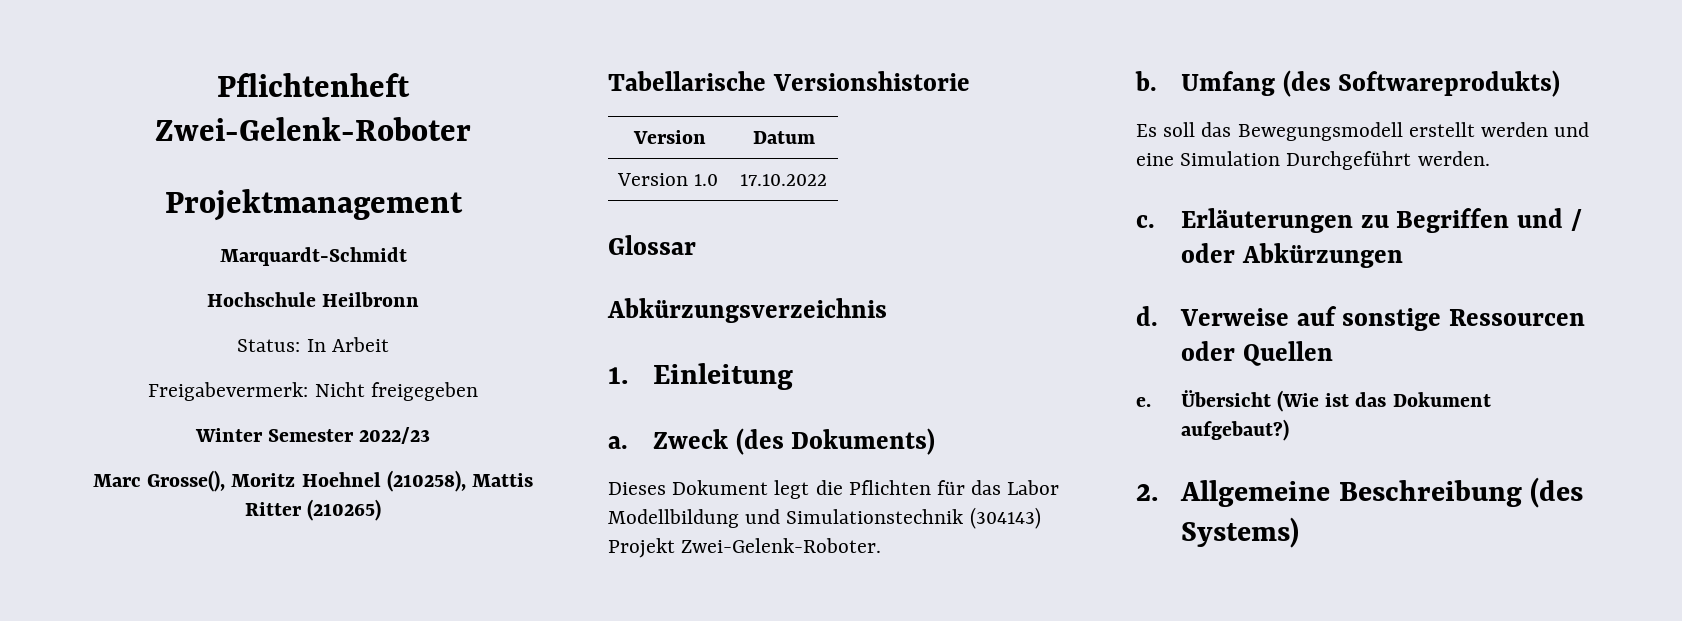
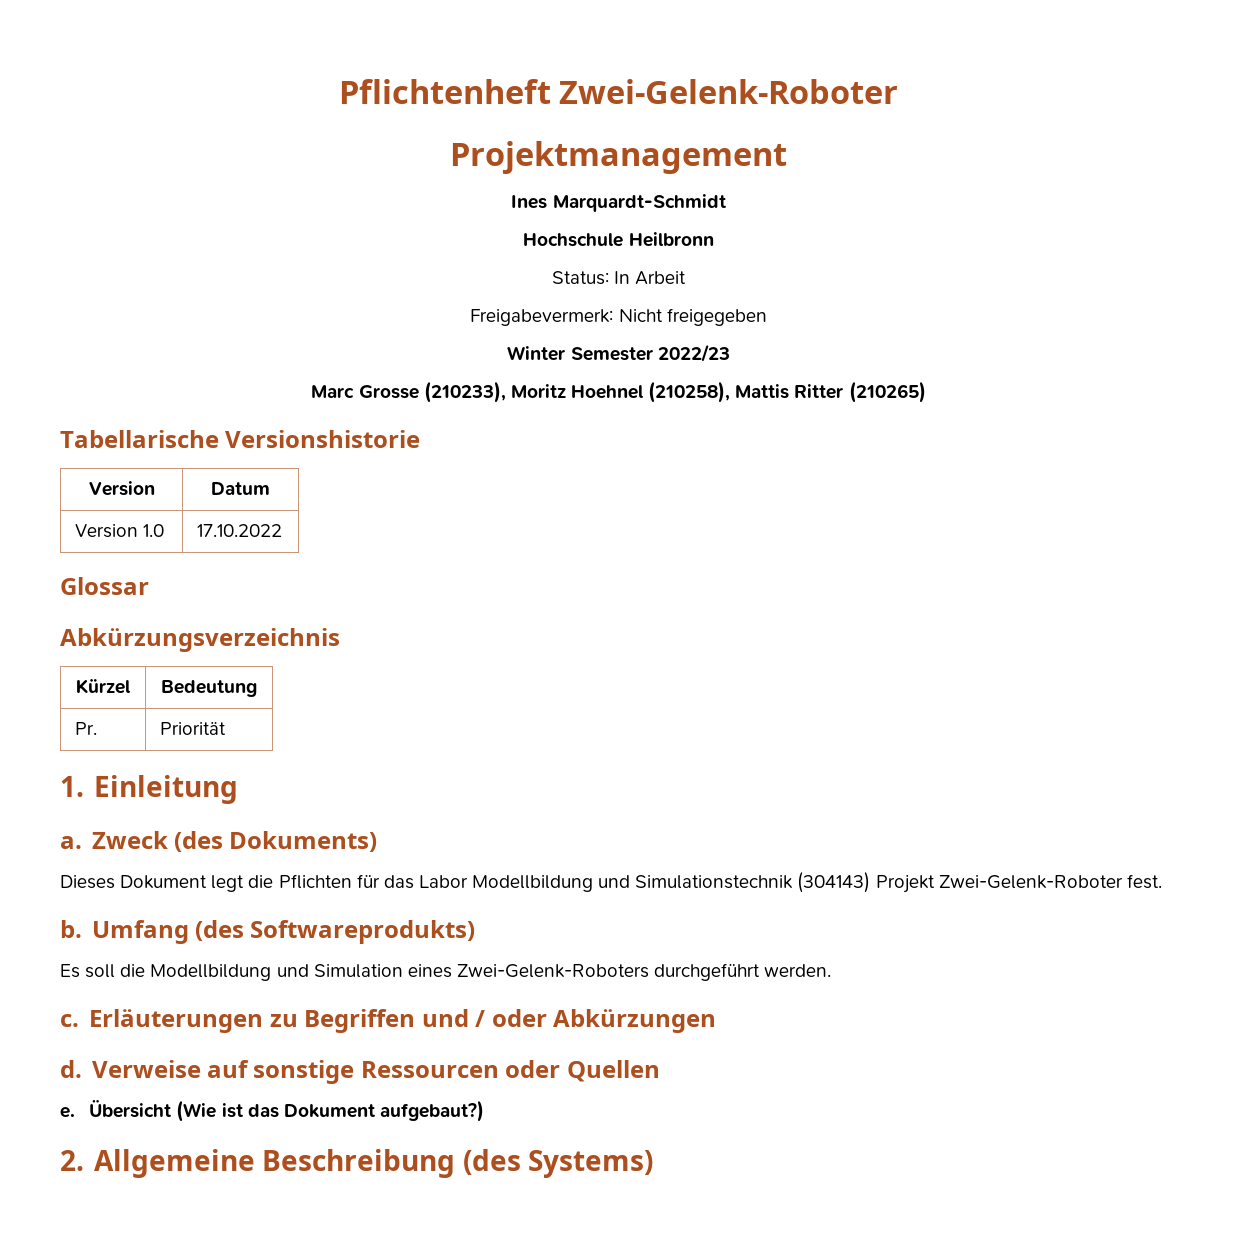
- Marquardt-Schmidt
+ Ines Marquardt-Schmidt
- Marc Grosse(), Moritz Hoehnel (210258), Mattis Ritter (210265)
+ Marc Grosse (210233), Moritz Hoehnel (210258), Mattis Ritter (210265)
+ Kürzel | Bedeutung
+ Pr. | Priorität
- Dieses Dokument legt die Pflichten für das Labor Modellbildung und Simulationstechnik (304143) Projekt Zwei-Gelenk-Roboter.
+ Dieses Dokument legt die Pflichten für das Labor Modellbildung und Simulationstechnik (304143) Projekt Zwei-Gelenk-Roboter fest.
- Es soll das Bewegungsmodell erstellt werden und eine Simulation Durchgeführt werden.
+ Es soll die Modellbildung und Simulation eines Zwei-Gelenk-Roboters durchgeführt werden.

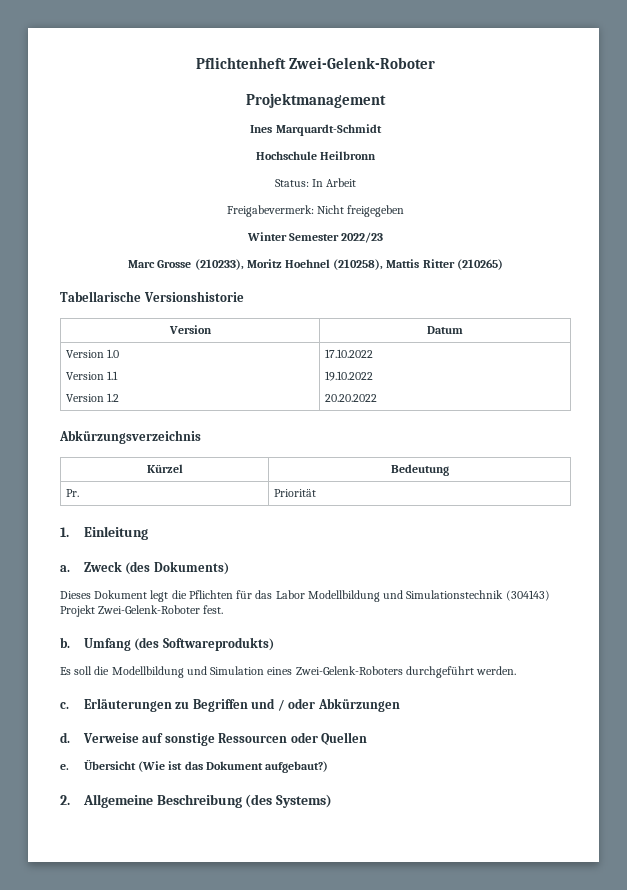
- Version 1.0 | 17.10.2022
- Glossar
+ Version 1.0
+ Version 1.1
+ Version 1.2 | 17.10.2022
+ 19.10.2022
+ 20.20.2022

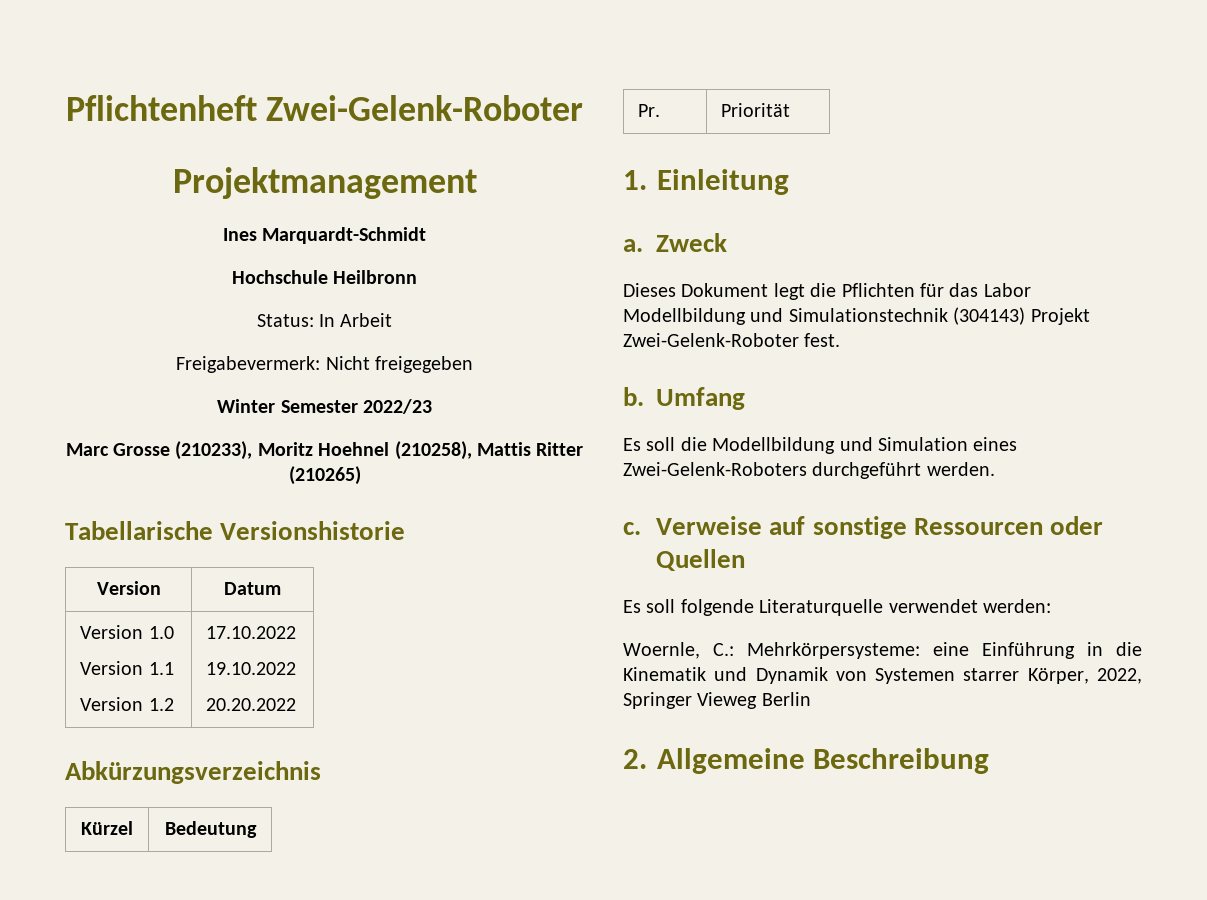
- Zweck (des Dokuments)
+ Zweck
- Umfang (des Softwareprodukts)
+ Umfang
- Erläuterungen zu Begriffen und / oder Abkürzungen
- d.
- e. Übersicht (Wie ist das Dokument aufgebaut?)
+ Es soll folgende Literaturquelle verwendet werden:
+ Woernle, C.: Mehrkörpersysteme: eine Einführung in die Kinematik und Dynamik von Systemen starrer Körper, 2022, Springer Vieweg Berlin
- 2. Allgemeine Beschreibung (des Systems)
+ 2. Allgemeine Beschreibung

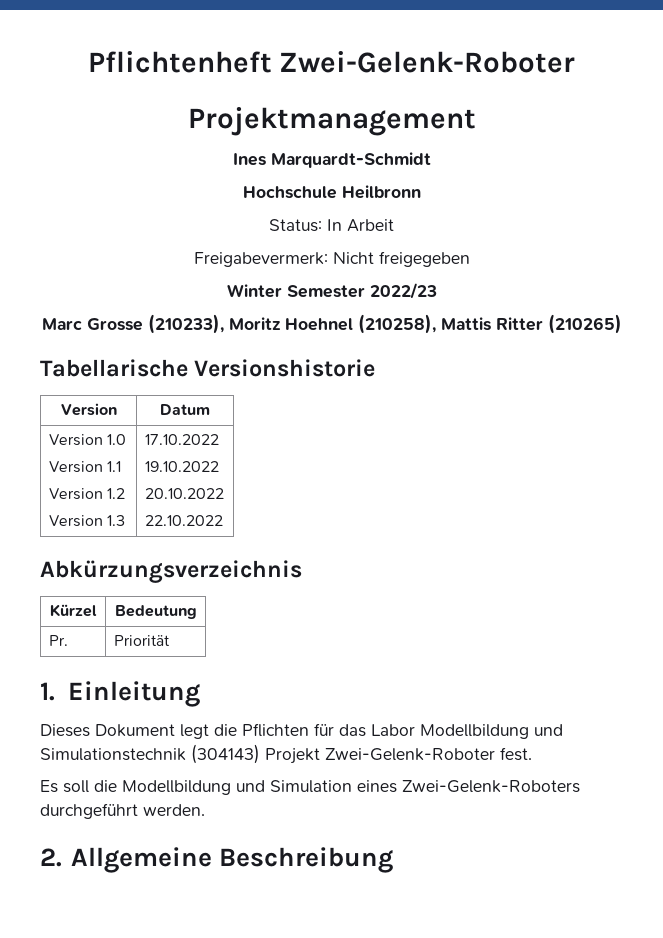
  Version 1.0
  Version 1.1
- Version 1.2 | 17.10.2022
+ Version 1.2
+ Version 1.3 | 17.10.2022
  19.10.2022
- 20.20.2022
+ 20.10.2022
+ 22.10.2022
- a. Zweck
- b. Umfang
- c. Verweise auf sonstige Ressourcen oder Quellen
- Es soll folgende Literaturquelle verwendet werden:
- Woernle, C.: Mehrkörpersysteme: eine Einführung in die Kinematik und Dynamik von Systemen starrer Körper, 2022, Springer Vieweg Berlin

